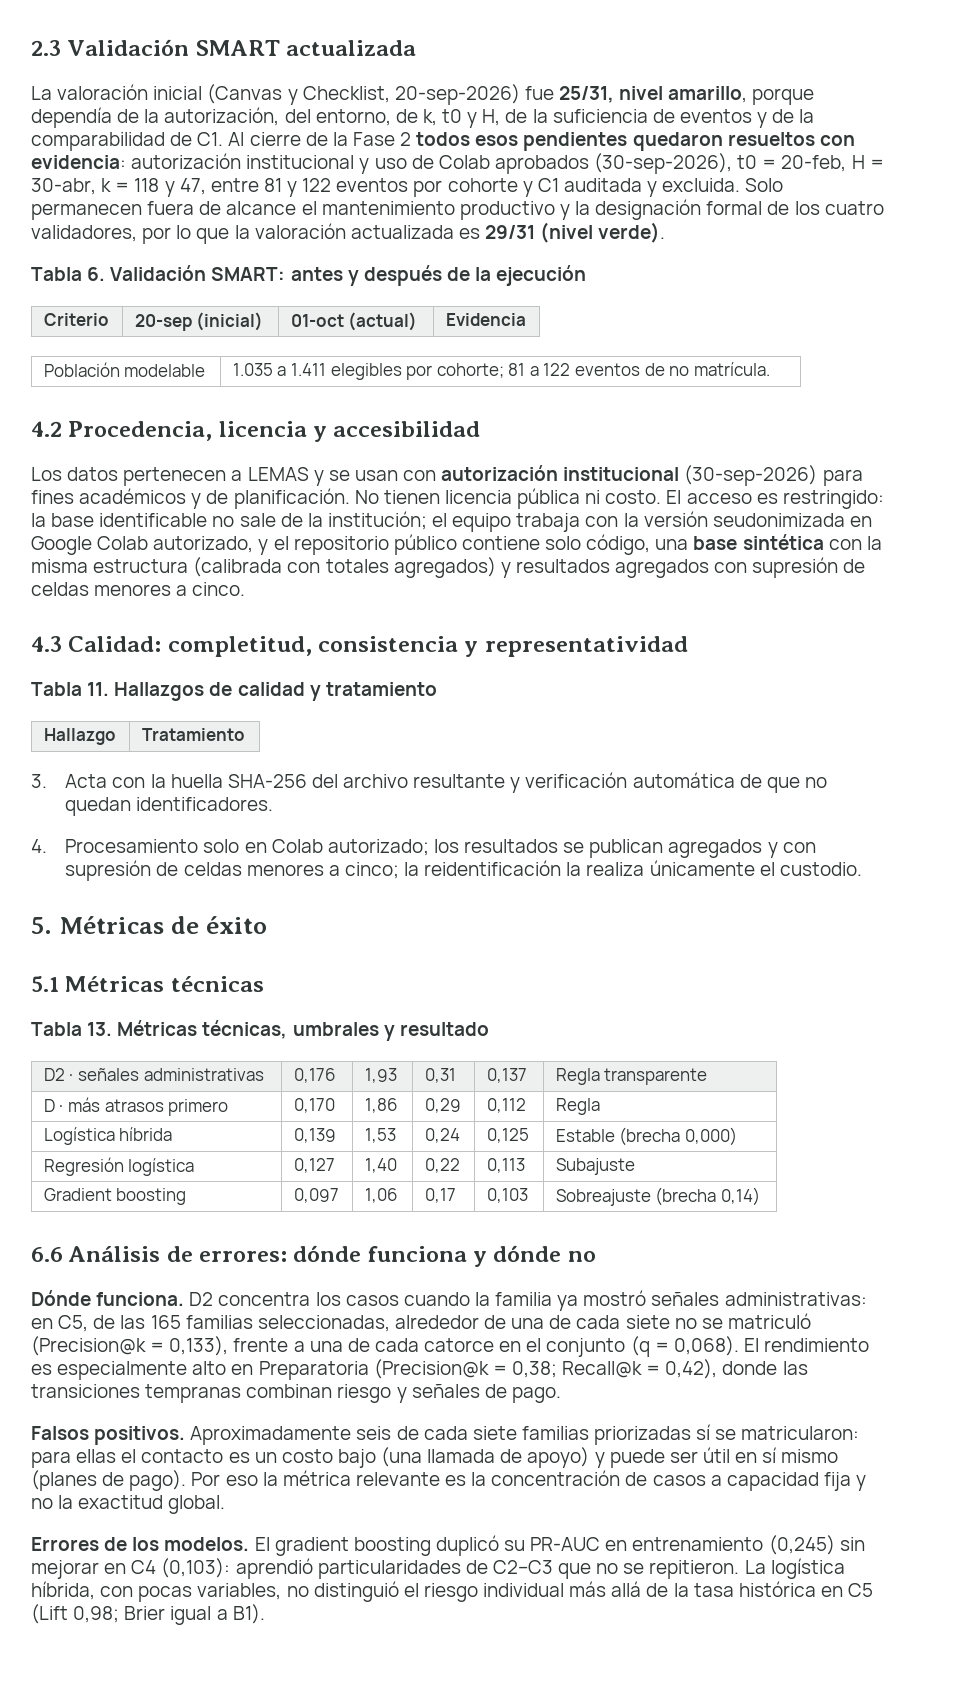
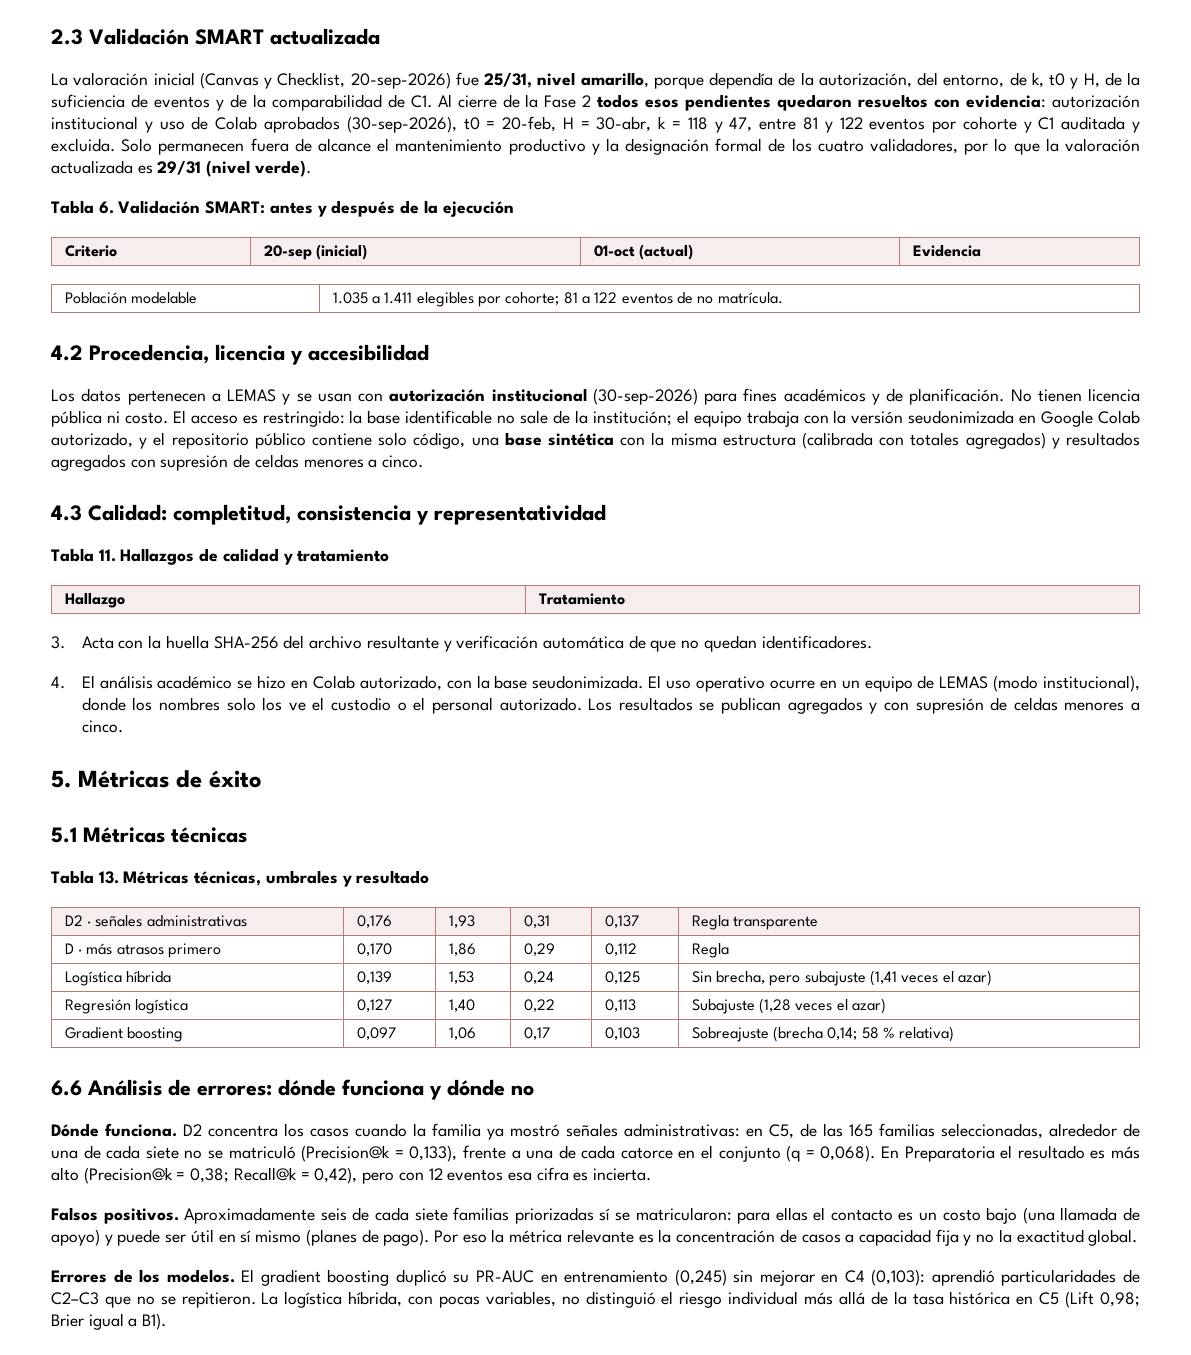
- 4. Procesamiento solo en Colab autorizado; los resultados se publican agregados y con supresión de celdas menores a cinco; la reidentificación la realiza únicamente el custodio.
+ 4. El análisis académico se hizo en Colab autorizado, con la base seudonimizada. El uso operativo ocurre en un equipo de LEMAS (modo institucional), donde los nombres solo los ve el custodio o el personal autorizado. Los resultados se publican agregados y con supresión de celdas menores a cinco.
- Logística híbrida | 0,139 | 1,53 | 0,24 | 0,125 | Estable (brecha 0,000)
+ Logística híbrida | 0,139 | 1,53 | 0,24 | 0,125 | Sin brecha, pero subajuste (1,41 veces el azar)
- Regresión logística | 0,127 | 1,40 | 0,22 | 0,113 | Subajuste
+ Regresión logística | 0,127 | 1,40 | 0,22 | 0,113 | Subajuste (1,28 veces el azar)
- Gradient boosting | 0,097 | 1,06 | 0,17 | 0,103 | Sobreajuste (brecha 0,14)
+ Gradient boosting | 0,097 | 1,06 | 0,17 | 0,103 | Sobreajuste (brecha 0,14; 58 % relativa)
- El rendimiento es especialmente alto en Preparatoria (Precision@k = 0,38; Recall@k = 0,42), donde las transiciones tempranas combinan riesgo y señales de pago.
+ En Preparatoria el resultado es más alto (Precision@k = 0,38; Recall@k = 0,42), pero con 12 eventos esa cifra es incierta.

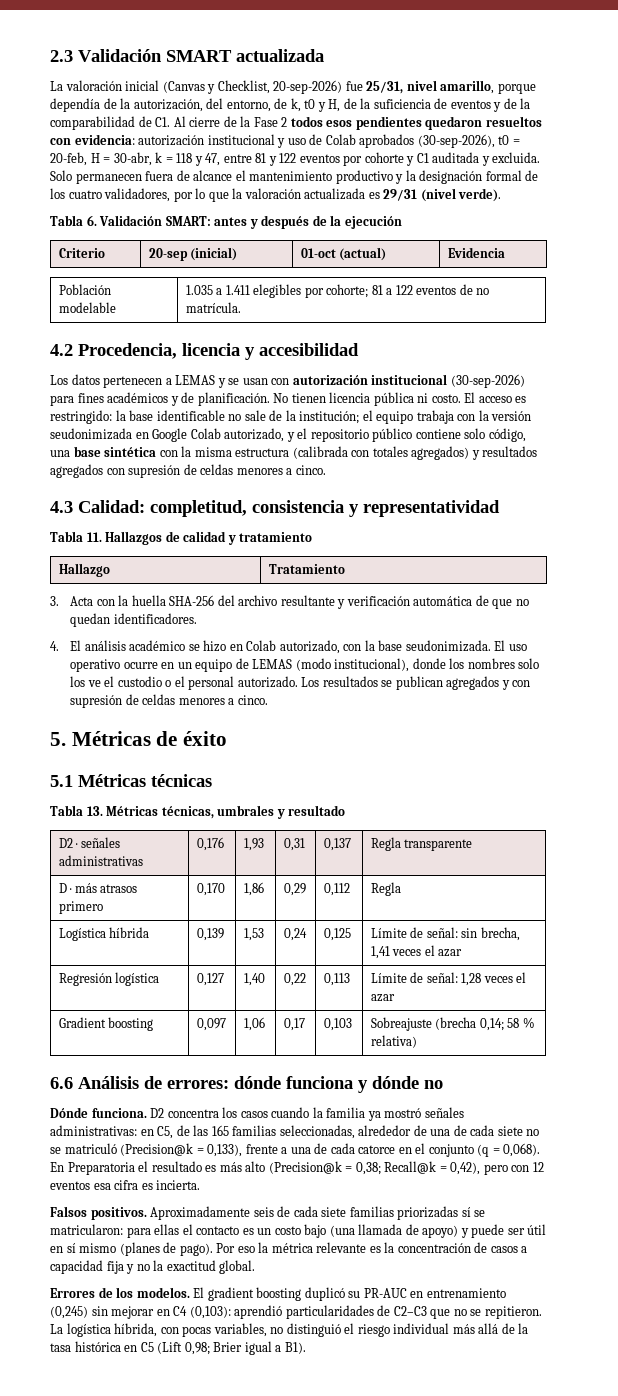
- Logística híbrida | 0,139 | 1,53 | 0,24 | 0,125 | Sin brecha, pero subajuste (1,41 veces el azar)
+ Logística híbrida | 0,139 | 1,53 | 0,24 | 0,125 | Límite de señal: sin brecha, 1,41 veces el azar
- Regresión logística | 0,127 | 1,40 | 0,22 | 0,113 | Subajuste (1,28 veces el azar)
+ Regresión logística | 0,127 | 1,40 | 0,22 | 0,113 | Límite de señal: 1,28 veces el azar

